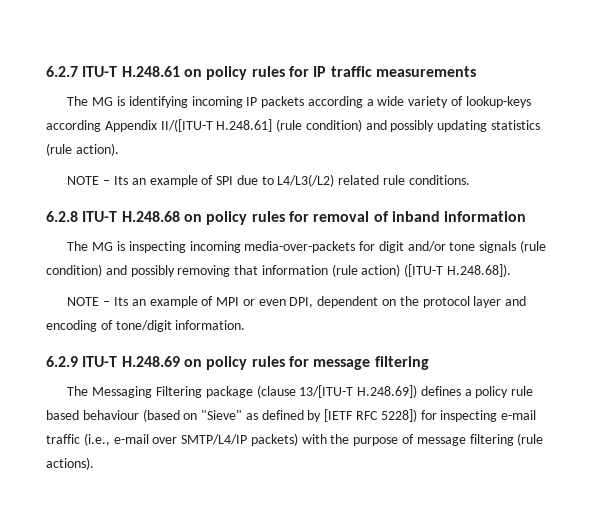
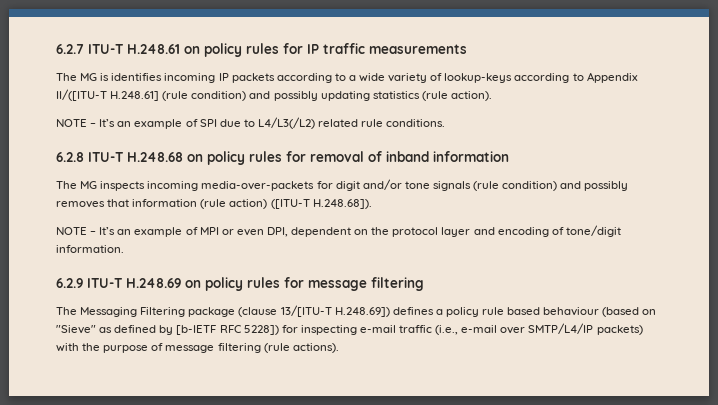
- The MG is identifying incoming IP packets according a wide variety of lookup-keys according Appendix II/([ITU-T H.248.61] (rule condition) and possibly updating statistics (rule action).
+ The MG is identifies incoming IP packets according to a wide variety of lookup-keys according to Appendix II/([ITU-T H.248.61] (rule condition) and possibly updating statistics (rule action).
- NOTE – Its an example of SPI due to L4/L3(/L2) related rule conditions.
+ NOTE – It’s an example of SPI due to L4/L3(/L2) related rule conditions.
- The MG is inspecting incoming media-over-packets for digit and/or tone signals (rule condition) and possibly removing that information (rule action) ([ITU-T H.248.68]).
+ The MG inspects incoming media-over-packets for digit and/or tone signals (rule condition) and possibly removes that information (rule action) ([ITU-T H.248.68]).
- NOTE – Its an example of MPI or even DPI, dependent on the protocol layer and encoding of tone/digit information.
+ NOTE – It’s an example of MPI or even DPI, dependent on the protocol layer and encoding of tone/digit information.
- The Messaging Filtering package (clause 13/[ITU-T H.248.69]) defines a policy rule based behaviour (based on "Sieve" as defined by [IETF RFC 5228]) for inspecting e-mail traffic (i.e., e-mail over SMTP/L4/IP packets) with the purpose of message filtering (rule actions).
+ The Messaging Filtering package (clause 13/[ITU-T H.248.69]) defines a policy rule based behaviour (based on "Sieve" as defined by [b-IETF RFC 5228]) for inspecting e-mail traffic (i.e., e-mail over SMTP/L4/IP packets) with the purpose of message filtering (rule actions).

